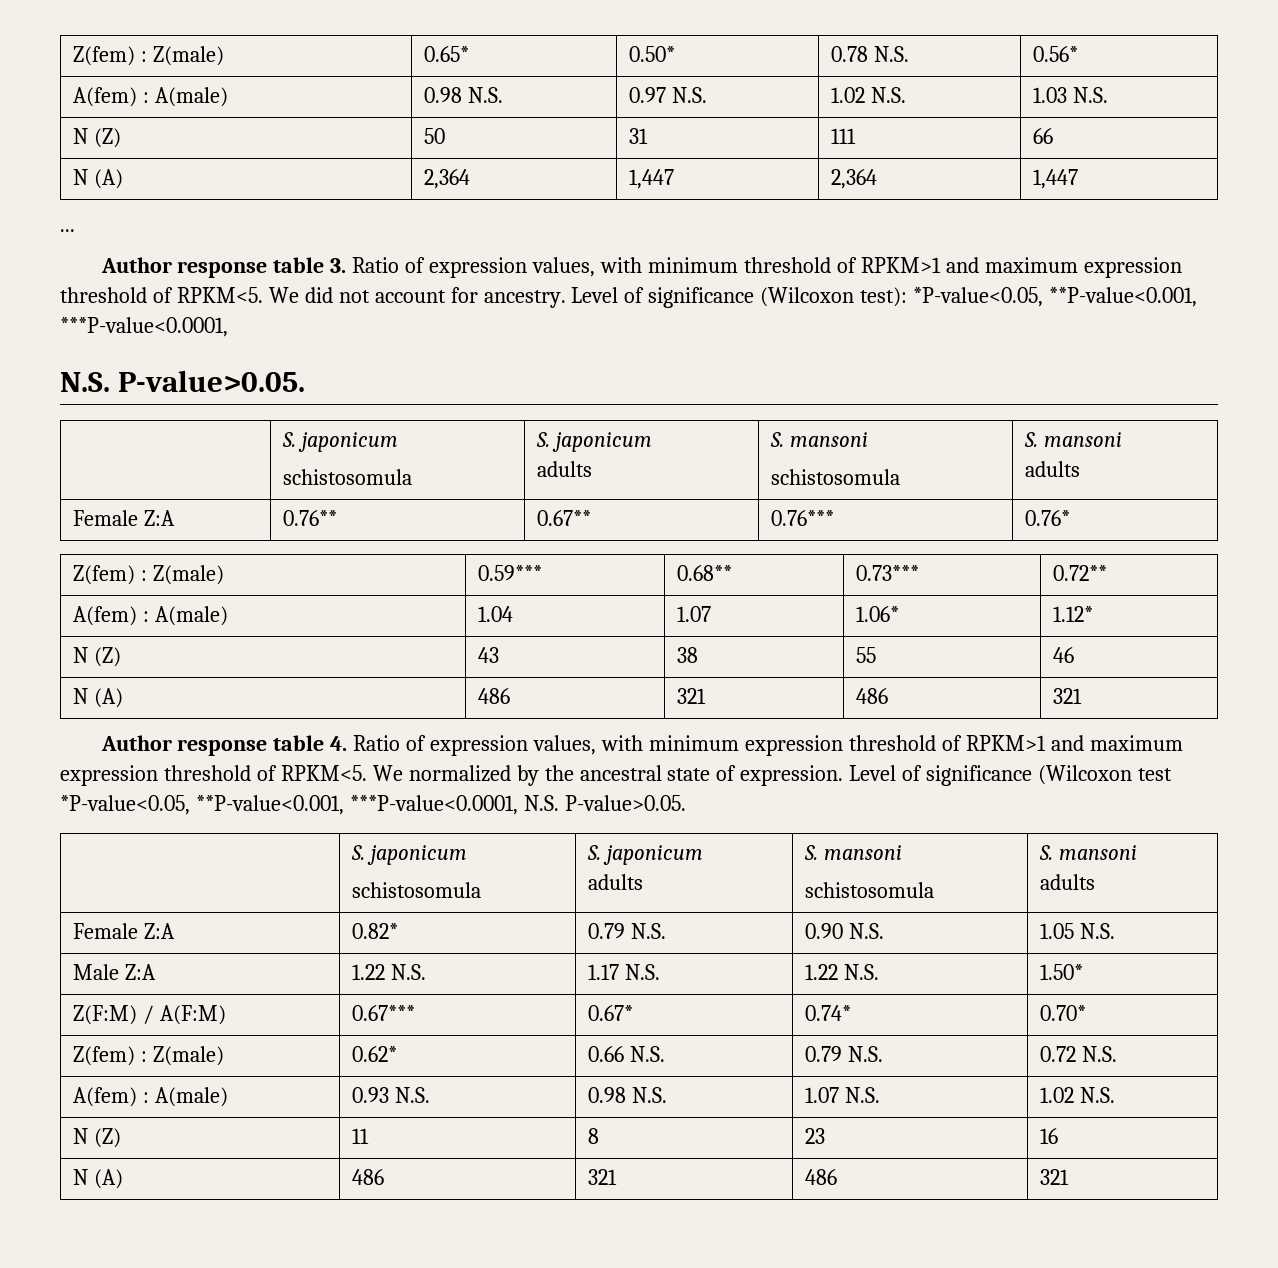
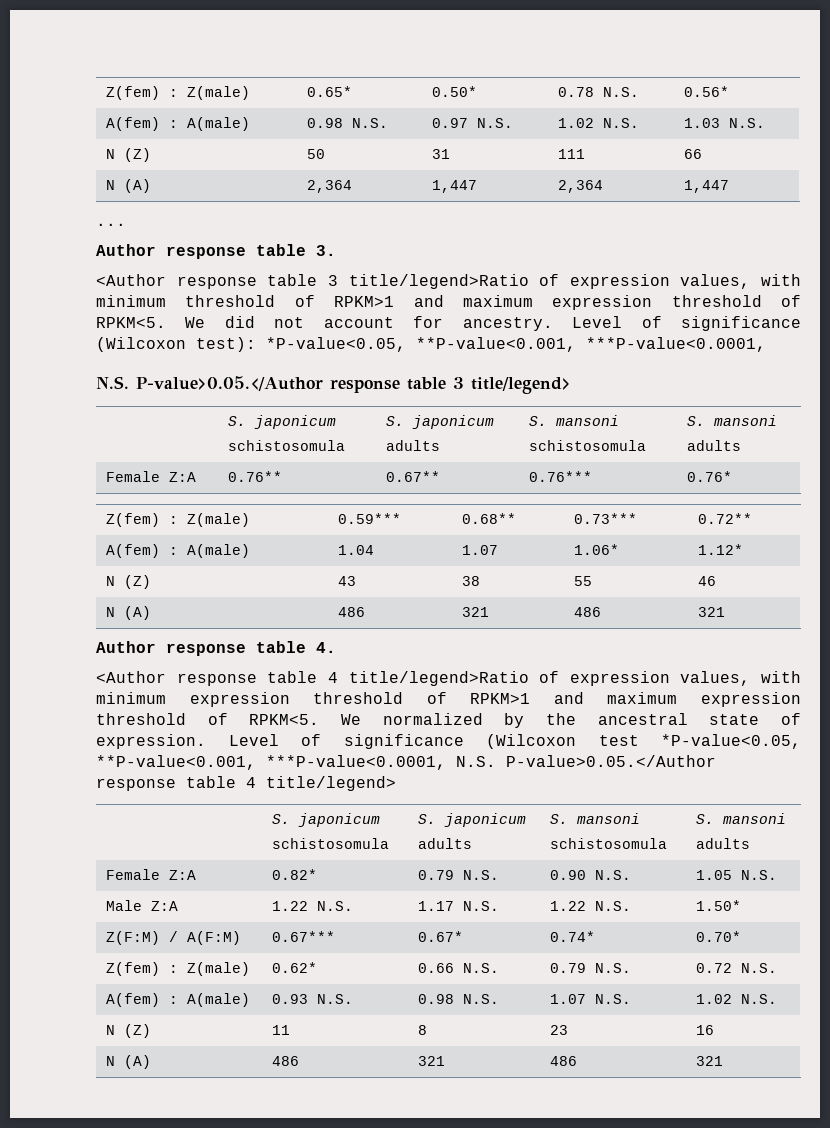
- Author response table 3. Ratio of expression values, with minimum threshold of RPKM>1 and maximum expression threshold of RPKM<5.
+ Author response table 3.
+ <Author response table 3 title/legend>Ratio of expression values, with minimum threshold of RPKM>1 and maximum expression threshold of RPKM<5.
  Level of significance (Wilcoxon test): *P-value<0.05, **P-value<0.001, ***P-value<0.0001,
- N.S. P-value>0.05.
+ N.S. P-value>0.05.</Author response table 3 title/legend>
- Author response table 4. Ratio of expression values, with minimum expression threshold of RPKM>1 and maximum expression threshold of RPKM<5.
+ Author response table 4.
+ <Author response table 4 title/legend>Ratio of expression values, with minimum expression threshold of RPKM>1 and maximum expression threshold of RPKM<5.
- Level of significance (Wilcoxon test *P-value<0.05, **P-value<0.001, ***P-value<0.0001, N.S. P-value>0.05.
+ Level of significance (Wilcoxon test *P-value<0.05, **P-value<0.001, ***P-value<0.0001, N.S. P-value>0.05.</Author response table 4 title/legend>

